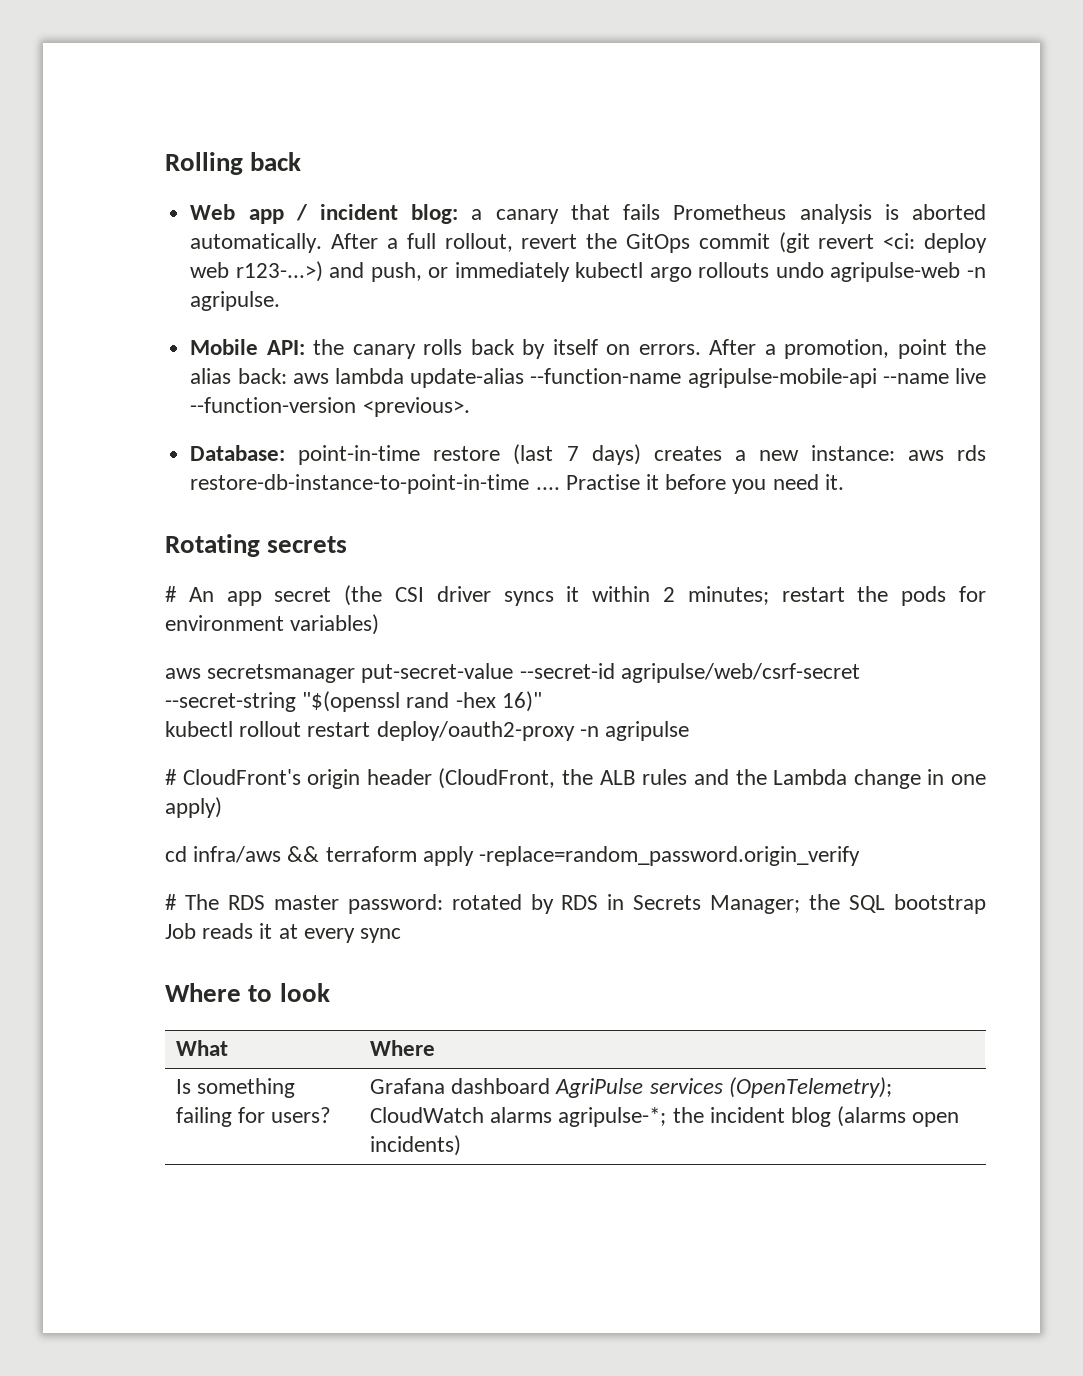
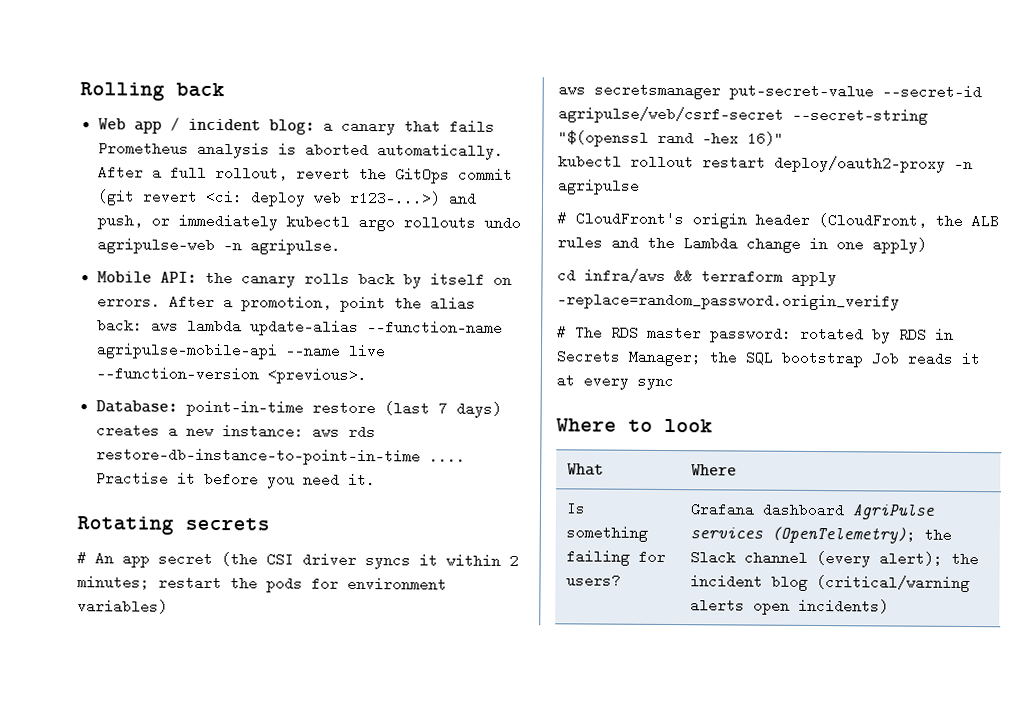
- Is something failing for users? | Grafana dashboard AgriPulse services (OpenTelemetry); CloudWatch alarms agripulse-*; the incident blog (alarms open incidents)
+ Is something failing for users? | Grafana dashboard AgriPulse services (OpenTelemetry); the Slack channel (every alert); the incident blog (critical/warning alerts open incidents)

